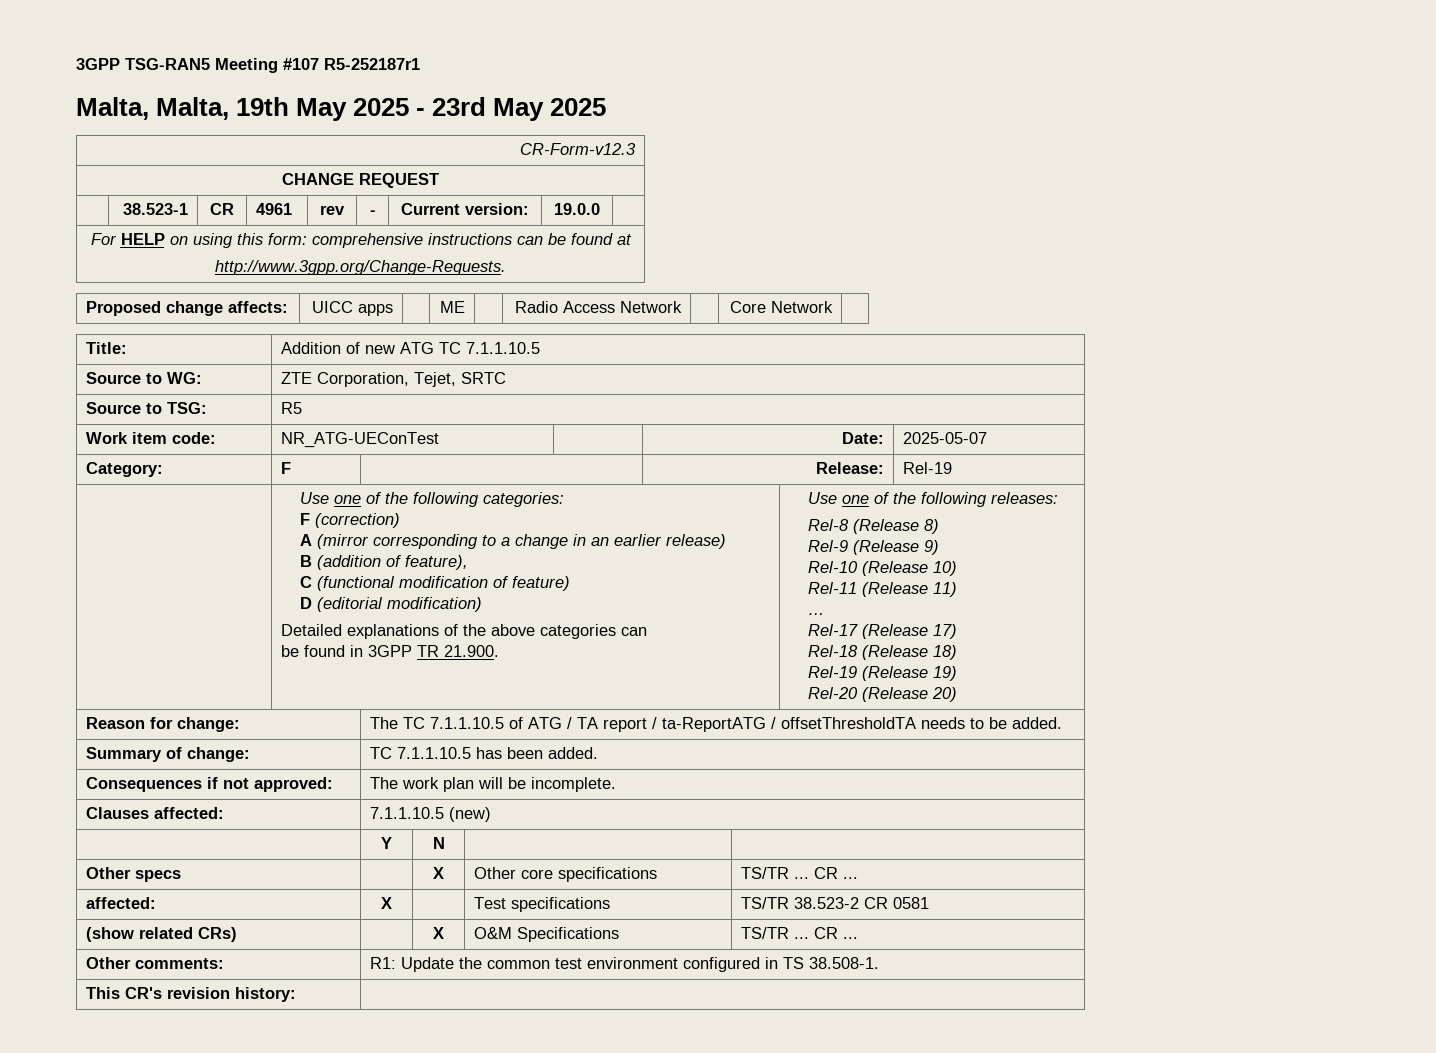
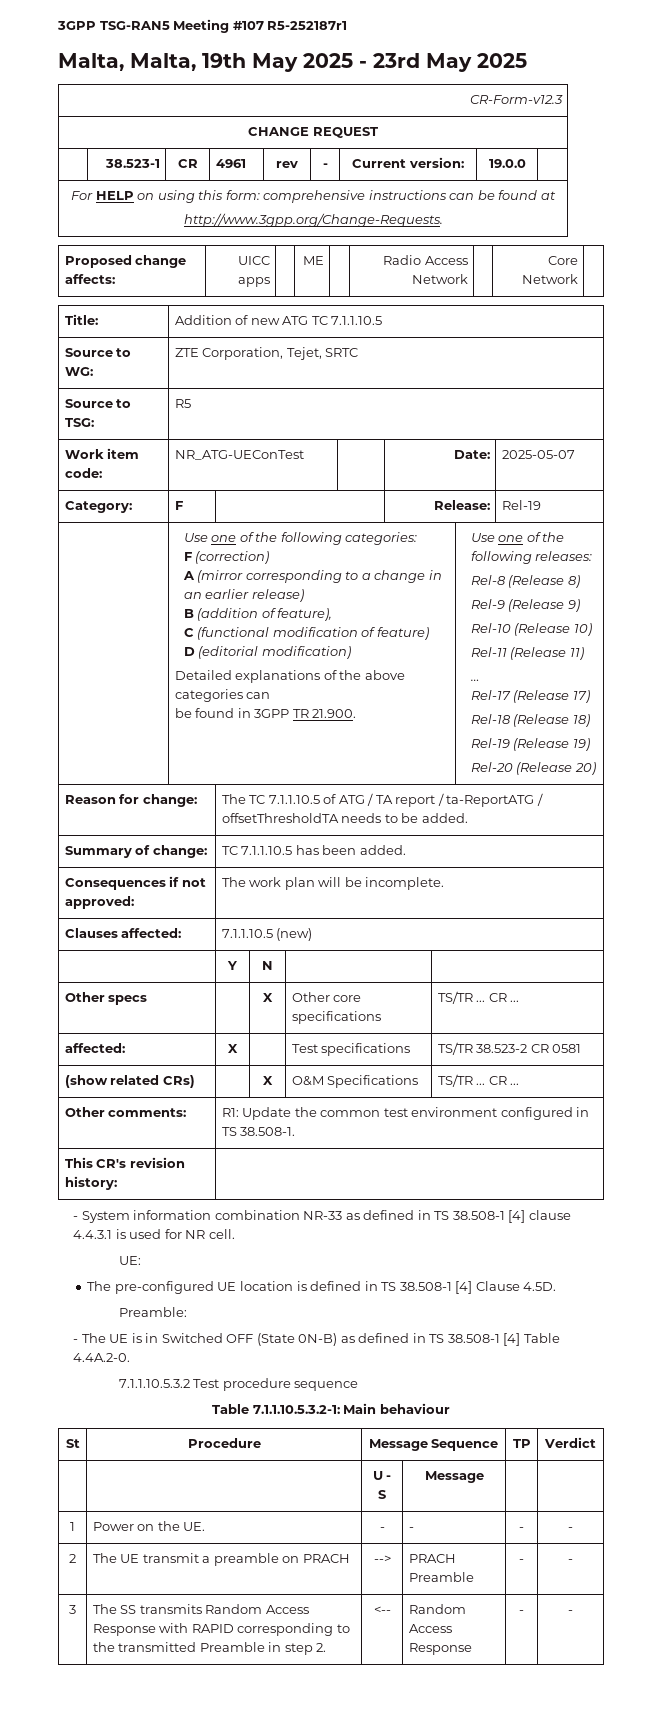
+ - System information combination NR-33 as defined in TS 38.508-1 [4] clause 4.4.3.1 is used for NR cell.
+ UE:
+ The pre-configured UE location is defined in TS 38.508-1 [4] Clause 4.5D.
+ Preamble:
+ - The UE is in Switched OFF (State 0N-B) as defined in TS 38.508-1 [4] Table 4.4A.2-0.
+ 7.1.1.10.5.3.2 Test procedure sequence
+ Table 7.1.1.10.5.3.2-1: Main behaviour
+ St | Procedure | Message Sequence | TP | Verdict
+ | | U - S | Message | |
+ 1 | Power on the UE. | - | - | - | -
+ 2 | The UE transmit a preamble on PRACH | --> | PRACH Preamble | - | -
+ 3 | The SS transmits Random Access Response with RAPID corresponding to the transmitted Preamble in step 2. | <-- | Random Access Response | - | -

